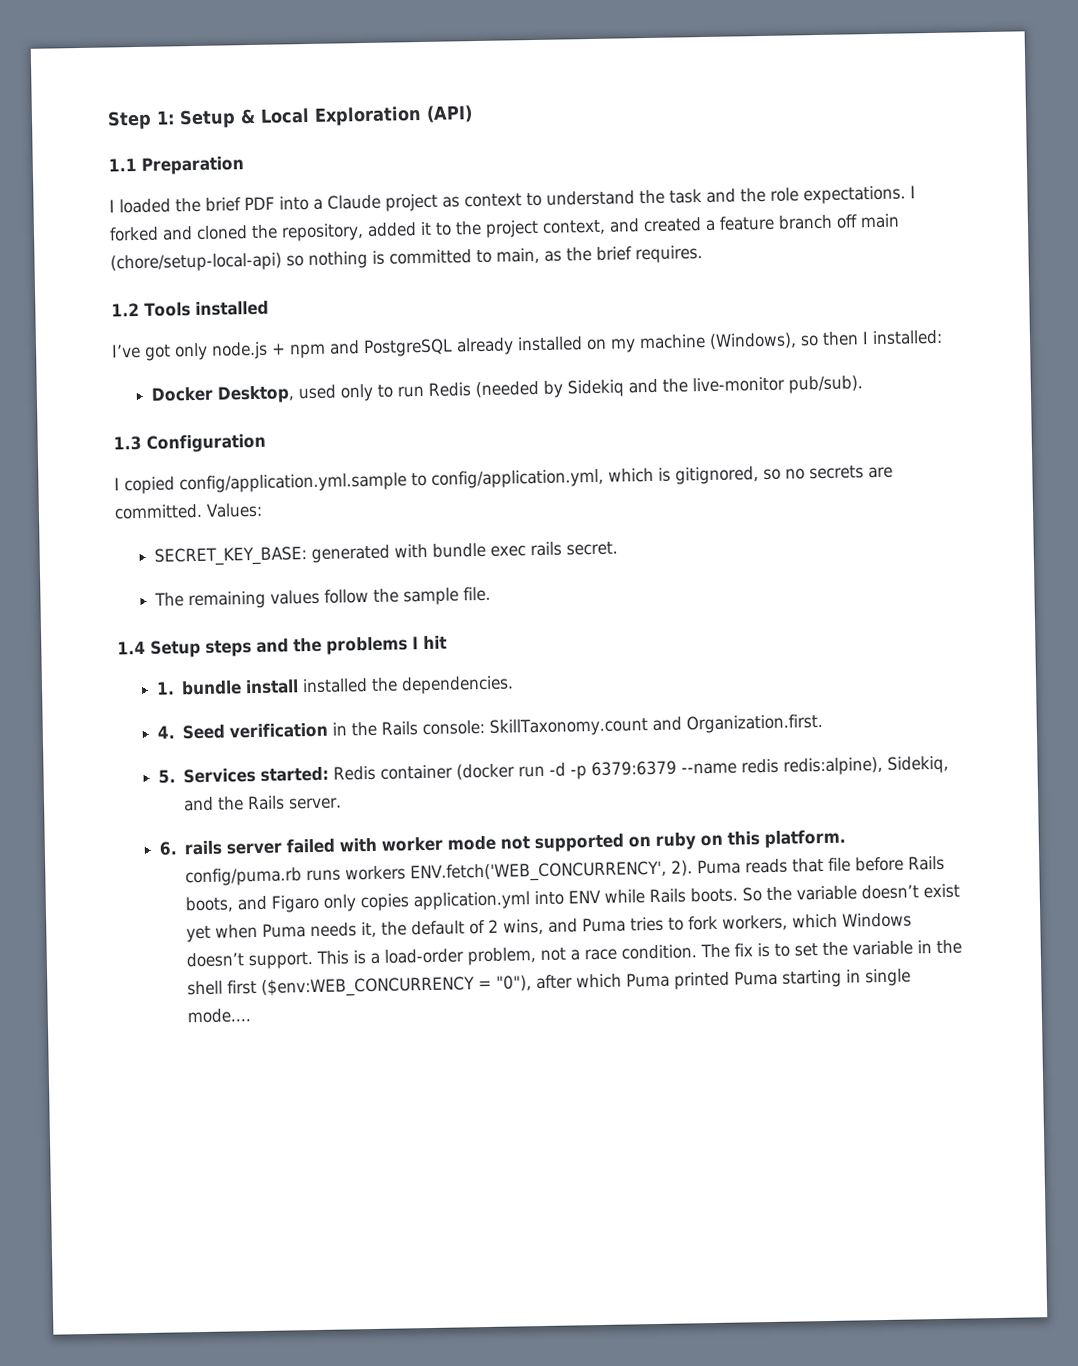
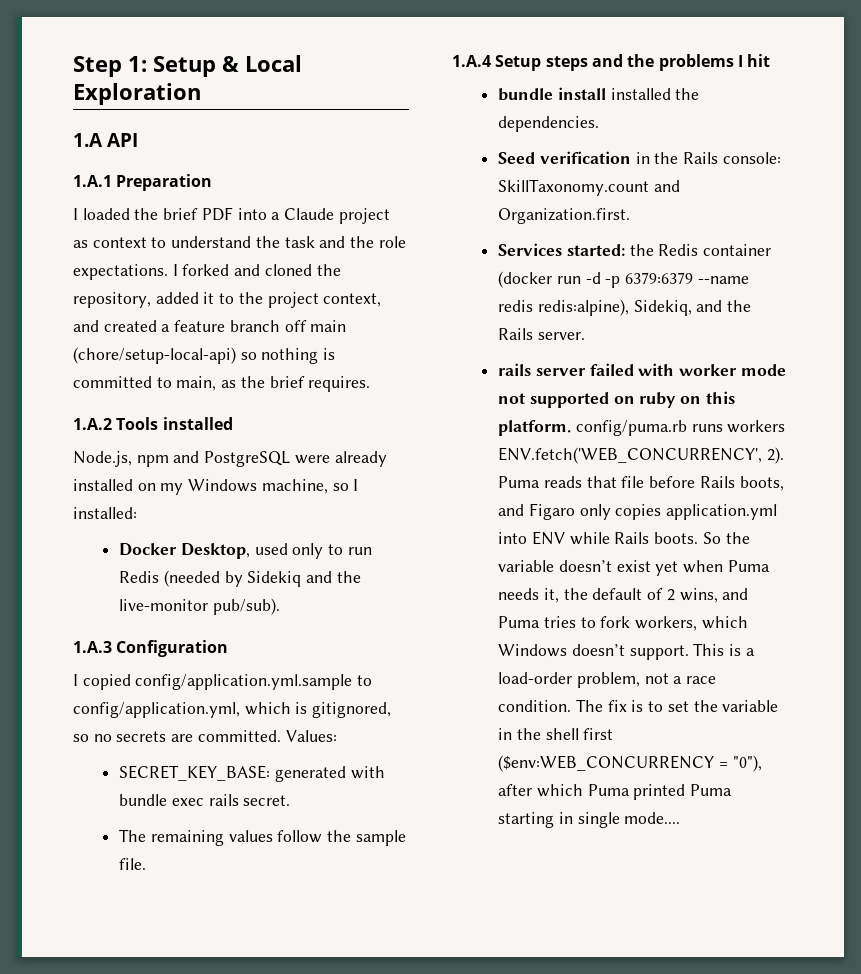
- Step 1: Setup & Local Exploration (API)
- 1.1 Preparation
+ Step 1: Setup & Local Exploration
+ 1.A API
+ 1.A.1 Preparation
- 1.2 Tools installed
+ 1.A.2 Tools installed
- I’ve got only node.js + npm and PostgreSQL already installed on my machine (Windows), so then I installed:
+ Node.js, npm and PostgreSQL were already installed on my Windows machine, so I installed:
- 1.3 Configuration
+ 1.A.3 Configuration
- 1.4 Setup steps and the problems I hit
+ 1.A.4 Setup steps and the problems I hit
- 1. bundle install installed the dependencies.
+ bundle install installed the dependencies.
- 4. Seed verification in the Rails console: SkillTaxonomy.count and Organization.first.
+ Seed verification in the Rails console: SkillTaxonomy.count and Organization.first.
- 5. Services started: Redis container (docker run -d -p 6379:6379 --name redis redis:alpine), Sidekiq, and the Rails server.
+ Services started: the Redis container (docker run -d -p 6379:6379 --name redis redis:alpine), Sidekiq, and the Rails server.
- 6. rails server failed with worker mode not supported on ruby on this platform. config/puma.rb runs workers ENV.fetch('WEB_CONCURRENCY', 2).
+ rails server failed with worker mode not supported on ruby on this platform. config/puma.rb runs workers ENV.fetch('WEB_CONCURRENCY', 2).

